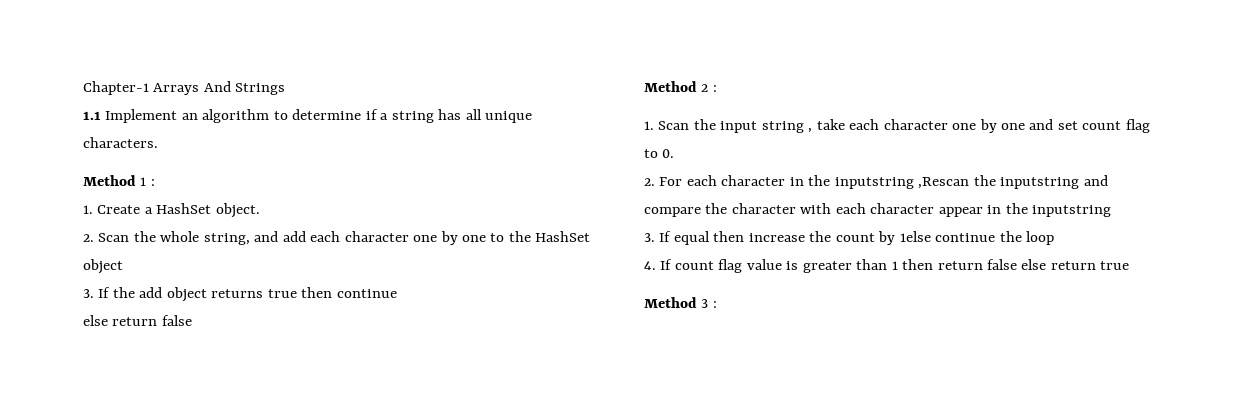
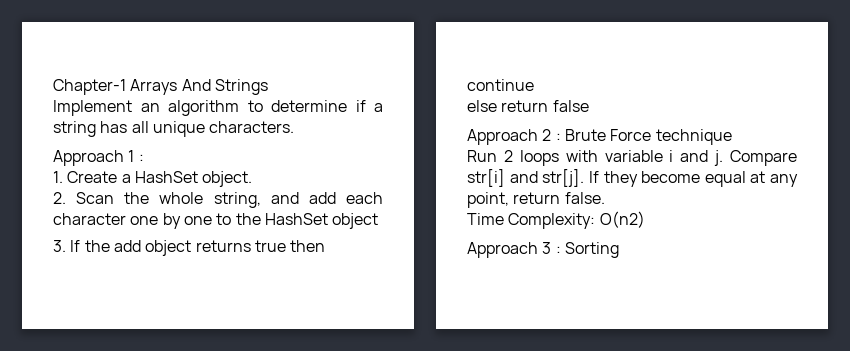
- 1.1 Implement an algorithm to determine if a string has all unique characters.
+ Implement an algorithm to determine if a string has all unique characters.
- Method 1 :
+ Approach 1 :
- Method 2 :
- 1. Scan the input string , take each character one by one and set count flag to 0.
- 2. For each character in the inputstring ,Rescan the inputstring and compare the character with each character appear in the inputstring
- 3. If equal then increase the count by 1else continue the loop
- 4. If count flag value is greater than 1 then return false else return true
- Method 3 :
+ Approach 2 : Brute Force technique
+ Run 2 loops with variable i and j. Compare str[i] and str[j]. If they become equal at any point, return false.
+ Time Complexity: O(n2)
+ Approach 3 : Sorting

